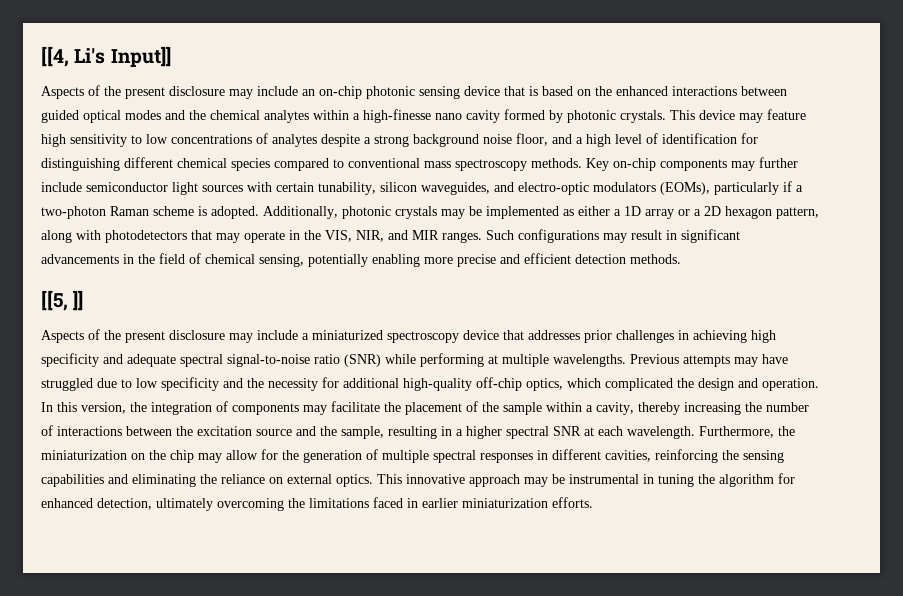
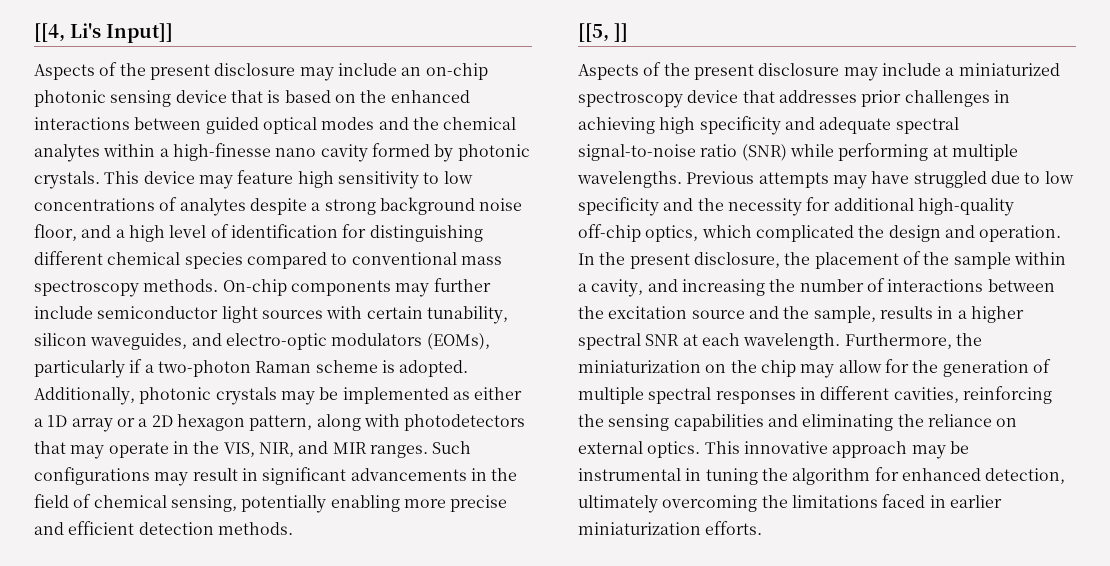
- Key on-chip components may further include semiconductor light sources with certain tunability, silicon waveguides, and electro-optic modulators (EOMs), particularly if a two-photon Raman scheme is adopted.
+ On-chip components may further include semiconductor light sources with certain tunability, silicon waveguides, and electro-optic modulators (EOMs), particularly if a two-photon Raman scheme is adopted.
- In this version, the integration of components may facilitate the placement of the sample within a cavity, thereby increasing the number of interactions between the excitation source and the sample, resulting in a higher spectral SNR at each wavelength.
+ In the present disclosure, the placement of the sample within a cavity, and increasing the number of interactions between the excitation source and the sample, results in a higher spectral SNR at each wavelength.

